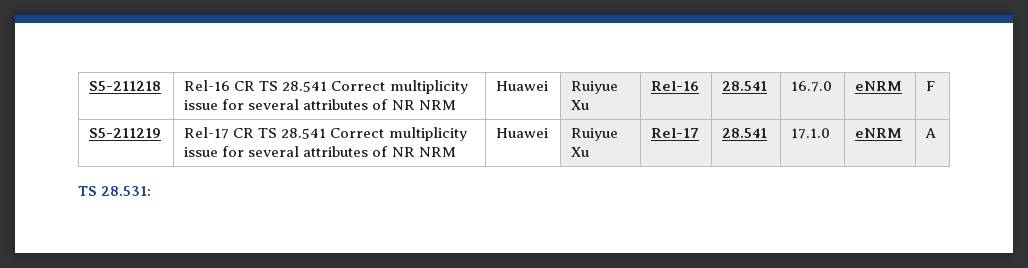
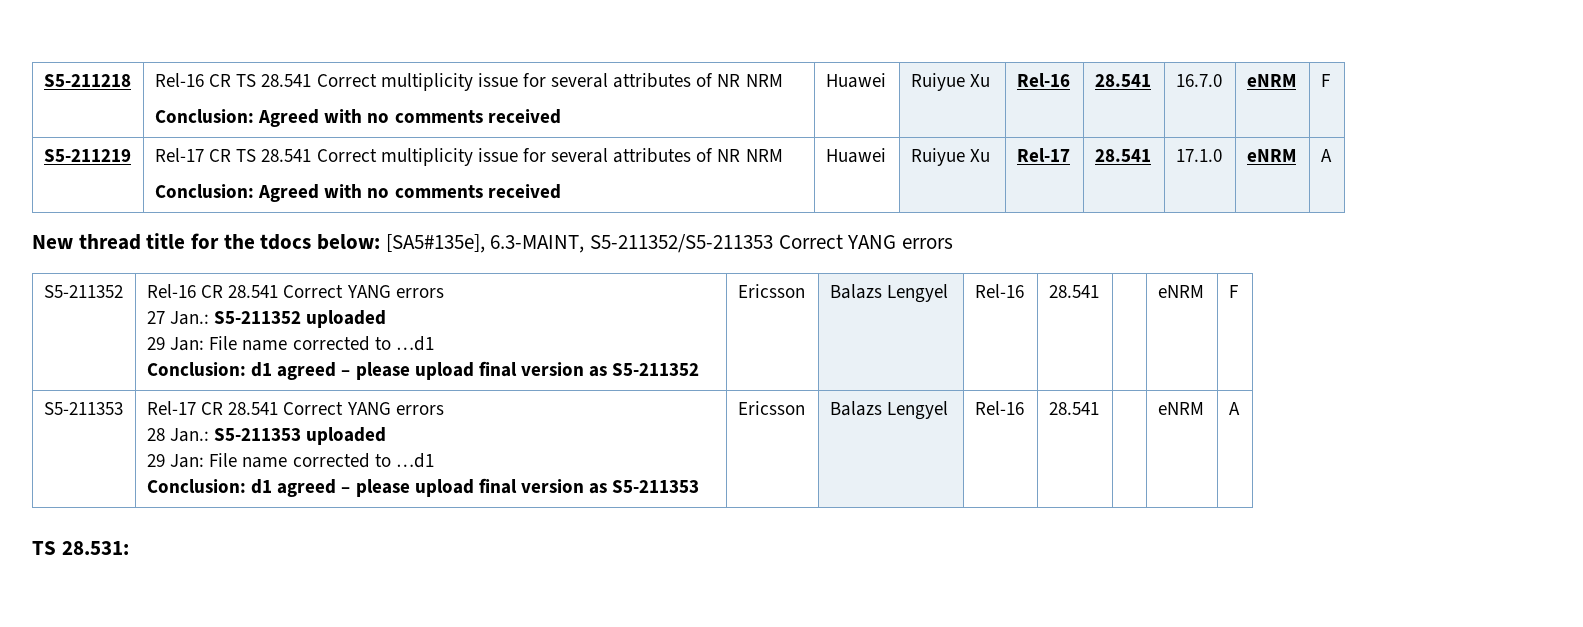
- S5-211218 | Rel-16 CR TS 28.541 Correct multiplicity issue for several attributes of NR NRM | Huawei | Ruiyue Xu | Rel-16 | 28.541 | 16.7.0 | eNRM | F
+ S5-211218 | Rel-16 CR TS 28.541 Correct multiplicity issue for several attributes of NR NRM
+ Conclusion: Agreed with no comments received | Huawei | Ruiyue Xu | Rel-16 | 28.541 | 16.7.0 | eNRM | F
- S5-211219 | Rel-17 CR TS 28.541 Correct multiplicity issue for several attributes of NR NRM | Huawei | Ruiyue Xu | Rel-17 | 28.541 | 17.1.0 | eNRM | A
+ S5-211219 | Rel-17 CR TS 28.541 Correct multiplicity issue for several attributes of NR NRM
+ Conclusion: Agreed with no comments received | Huawei | Ruiyue Xu | Rel-17 | 28.541 | 17.1.0 | eNRM | A
+ New thread title for the tdocs below: [SA5#135e], 6.3-MAINT, S5-211352/S5-211353 Correct YANG errors
+ S5-211352 | Rel-16 CR 28.541 Correct YANG errors
+ 27 Jan.: S5-211352 uploaded
+ 29 Jan: File name corrected to …d1
+ Conclusion: d1 agreed – please upload final version as S5-211352 | Ericsson | Balazs Lengyel | Rel-16 | 28.541 | | eNRM | F
+ S5-211353 | Rel-17 CR 28.541 Correct YANG errors
+ 28 Jan.: S5-211353 uploaded
+ 29 Jan: File name corrected to …d1
+ Conclusion: d1 agreed – please upload final version as S5-211353 | Ericsson | Balazs Lengyel | Rel-16 | 28.541 | | eNRM | A

